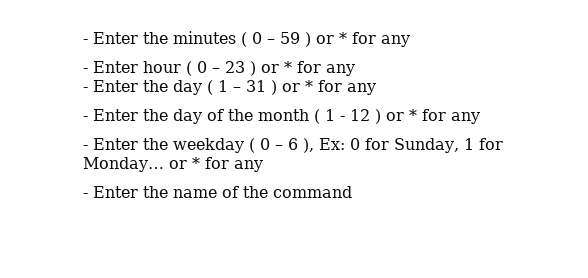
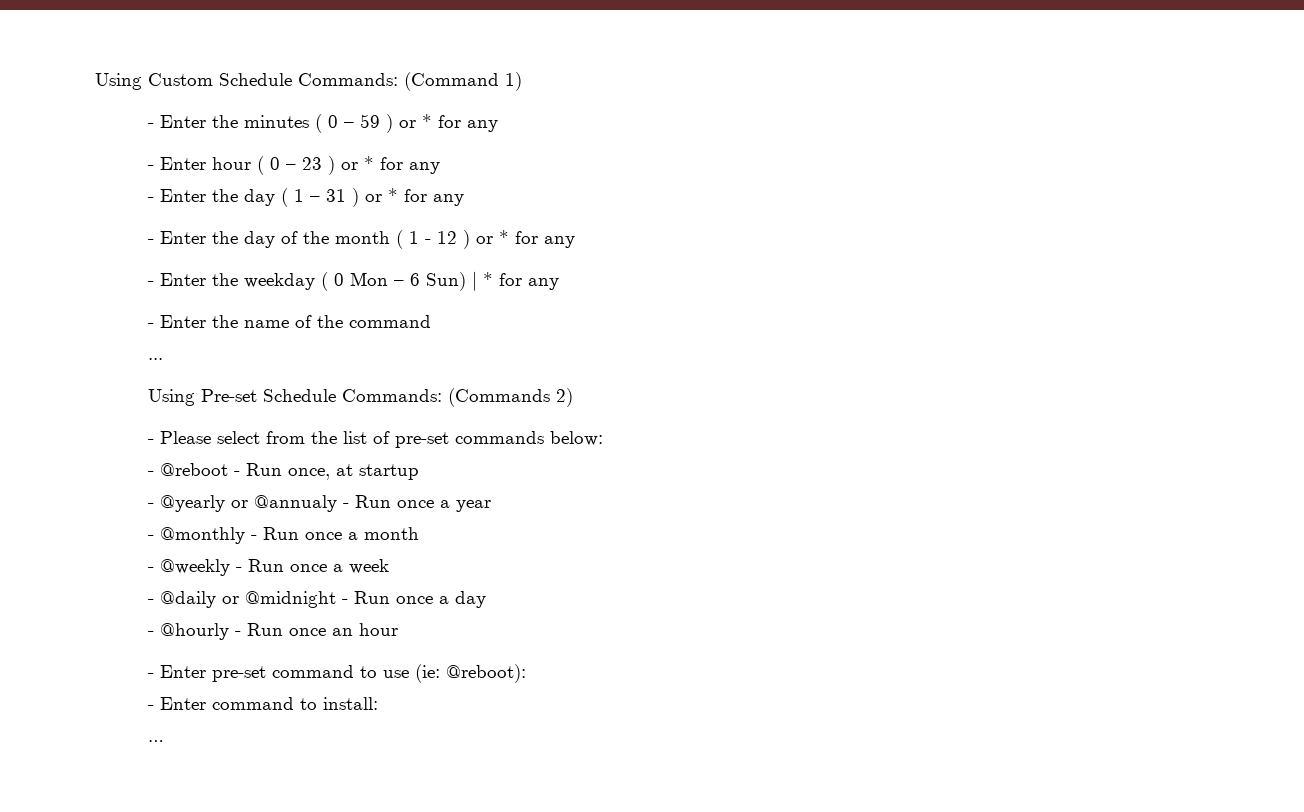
+ Using Custom Schedule Commands: (Command 1)
- - Enter the weekday ( 0 – 6 ), Ex: 0 for Sunday, 1 for Monday… or * for any
+ - Enter the weekday ( 0 Mon – 6 Sun) | * for any
  - Enter the name of the command
+ ...
+ Using Pre-set Schedule Commands: (Commands 2)
+ - Please select from the list of pre-set commands below:
+ - @reboot - Run once, at startup
+ - @yearly or @annualy - Run once a year
+ - @monthly - Run once a month
+ - @weekly - Run once a week
+ - @daily or @midnight - Run once a day
+ - @hourly - Run once an hour
+ - Enter pre-set command to use (ie: @reboot):
+ - Enter command to install:
+ …

